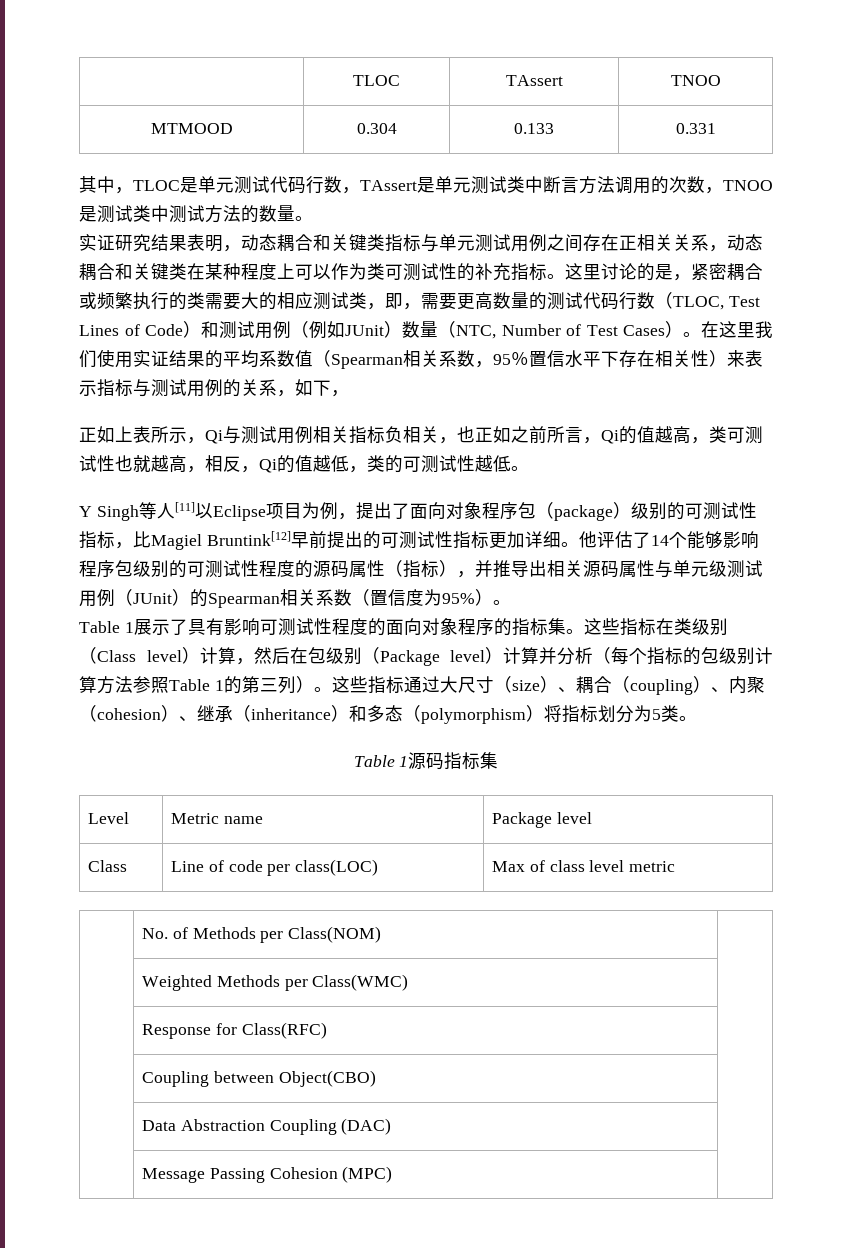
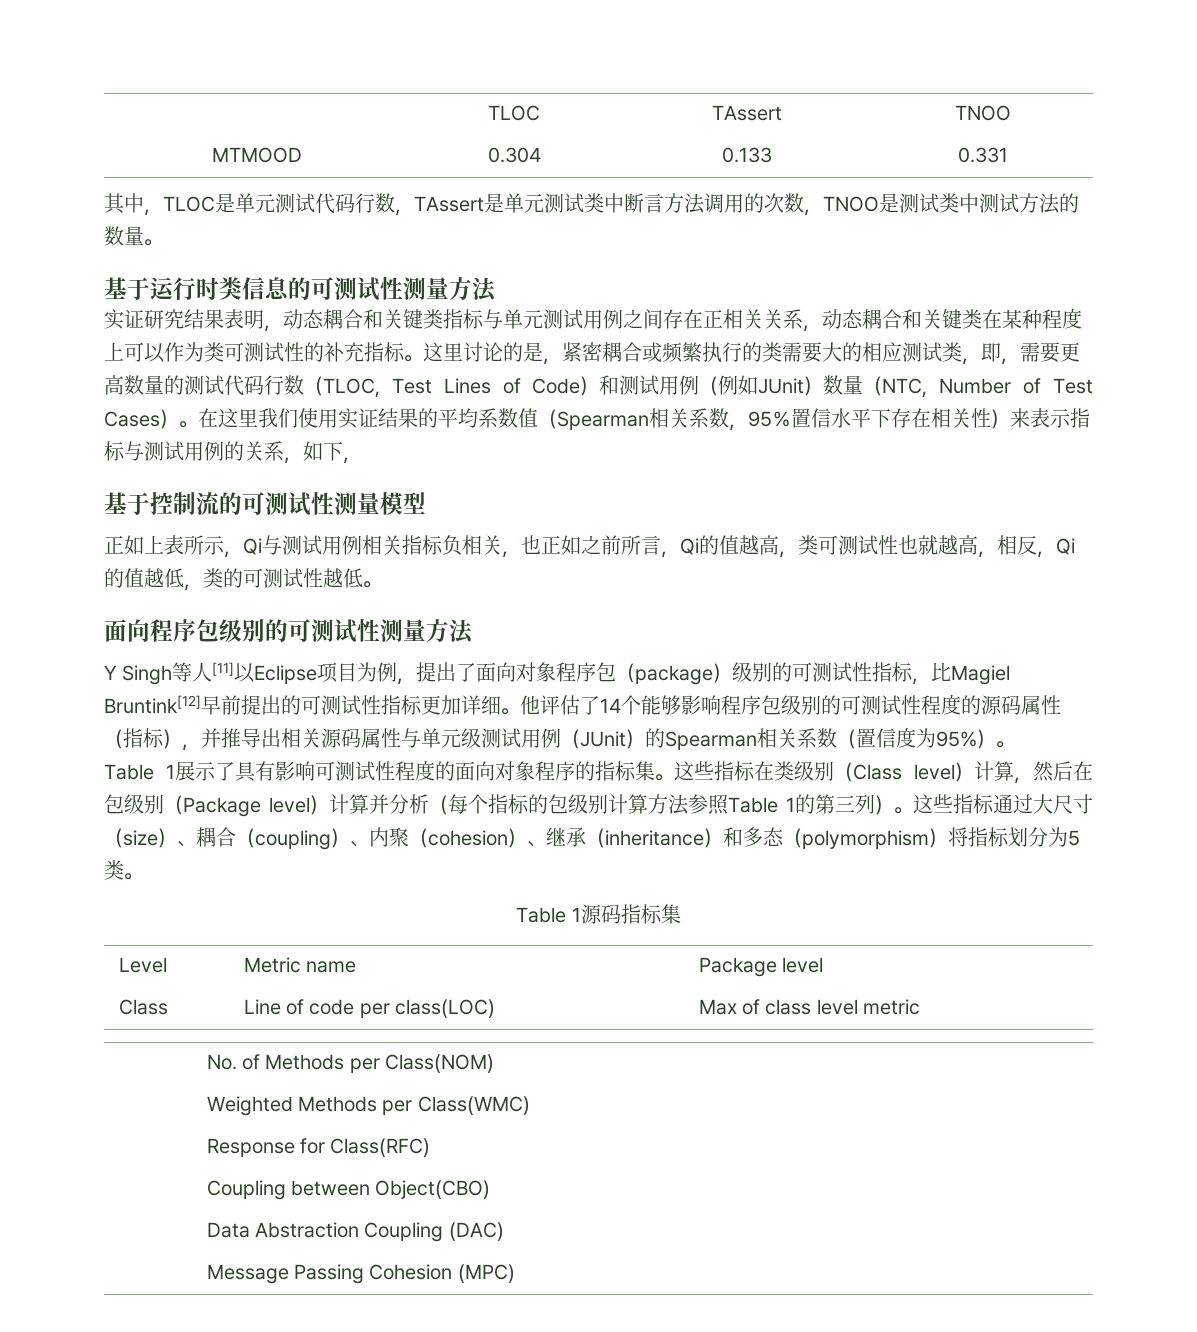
+ 基于运行时类信息的可测试性测量方法
+ 基于控制流的可测试性测量模型
+ 面向程序包级别的可测试性测量方法

